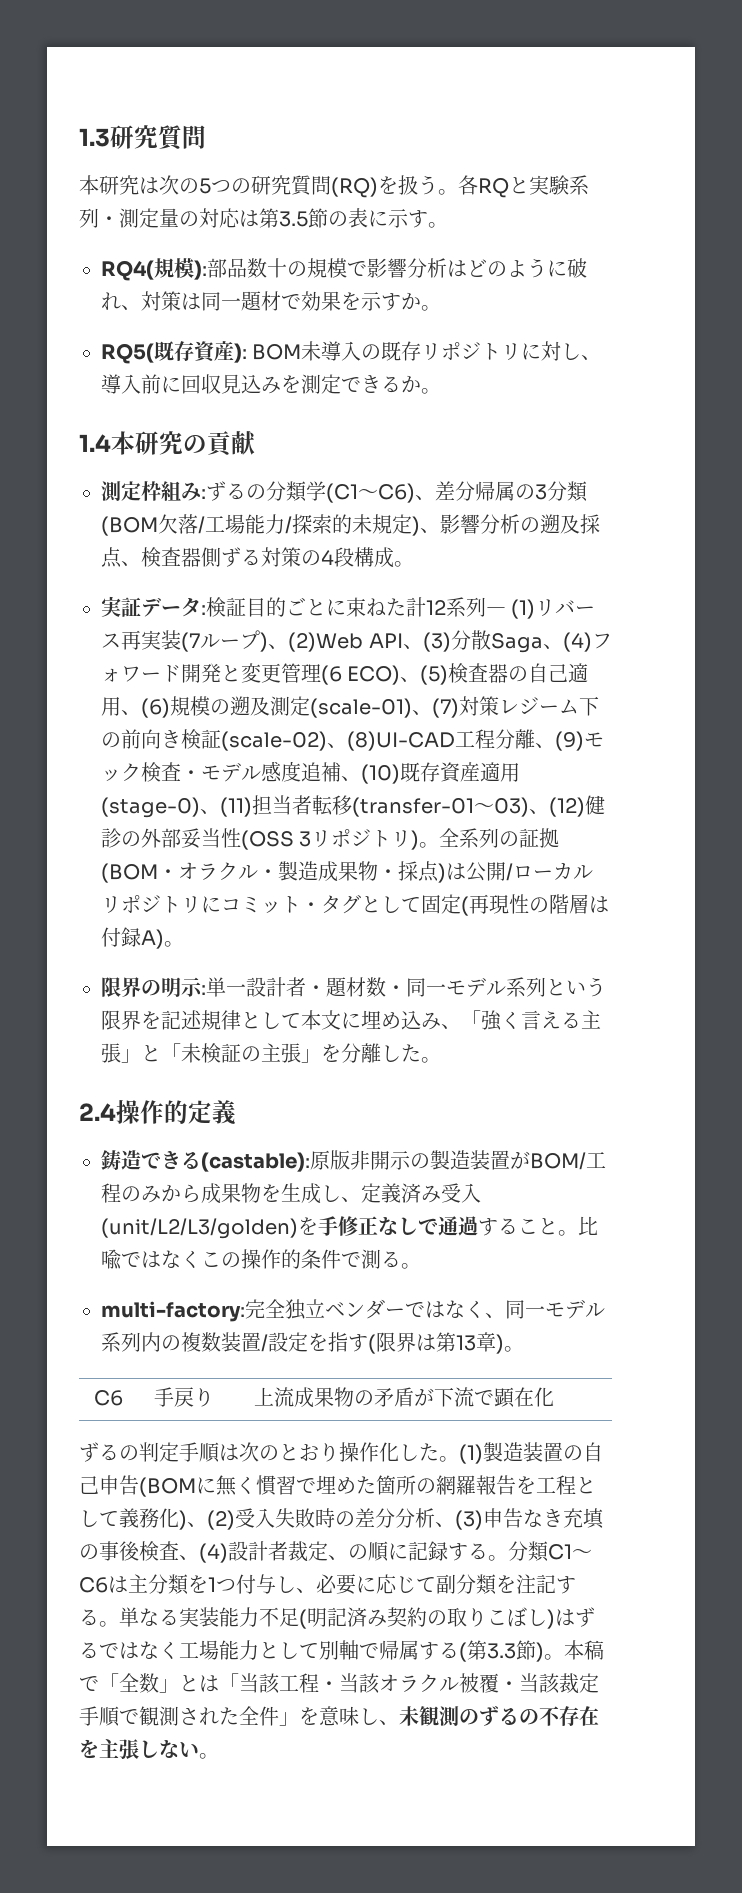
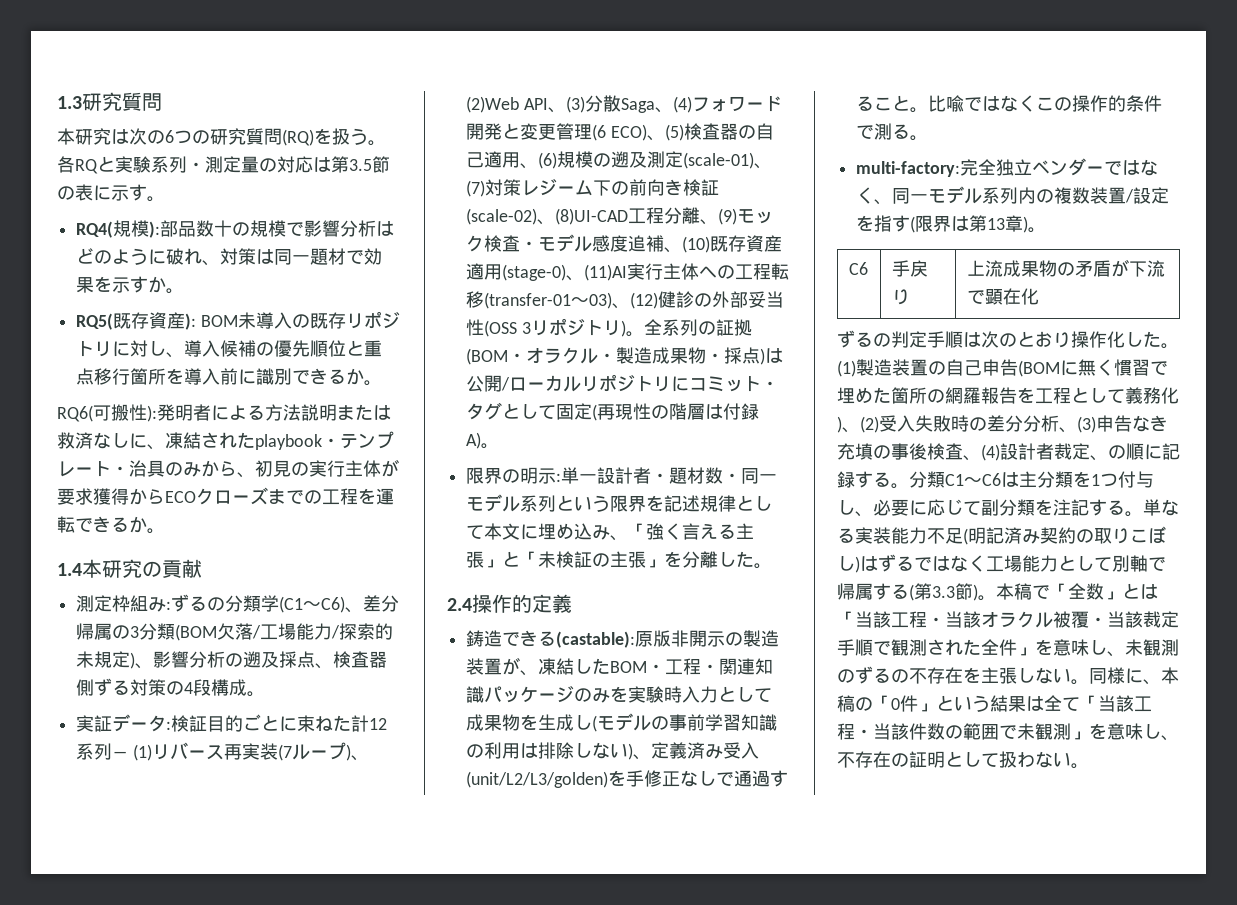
- 本研究は次の5つの研究質問(RQ)を扱う。
+ 本研究は次の6つの研究質問(RQ)を扱う。
- RQ5(既存資産): BOM未導入の既存リポジトリに対し、導入前に回収見込みを測定できるか。
+ RQ5(既存資産): BOM未導入の既存リポジトリに対し、導入候補の優先順位と重点移行箇所を導入前に識別できるか。
+ RQ6(可搬性):発明者による方法説明または救済なしに、凍結されたplaybook・テンプレート・治具のみから、初見の実行主体が要求獲得からECOクローズまでの工程を運転できるか。
- 検証目的ごとに束ねた計12系列― (1)リバース再実装(7ループ)、(2)Web API、(3)分散Saga、(4)フォワード開発と変更管理(6 ECO)、(5)検査器の自己適用、(6)規模の遡及測定(scale-01)、(7)対策レジーム下の前向き検証(scale-02)、(8)UI-CAD工程分離、(9)モック検査・モデル感度追補、(10)既存資産適用(stage-0)、(11)担当者転移(transfer-01〜03)、(12)健診の外部妥当性(OSS 3リポジトリ)。
+ 検証目的ごとに束ねた計12系列― (1)リバース再実装(7ループ)、(2)Web API、(3)分散Saga、(4)フォワード開発と変更管理(6 ECO)、(5)検査器の自己適用、(6)規模の遡及測定(scale-01)、(7)対策レジーム下の前向き検証(scale-02)、(8)UI-CAD工程分離、(9)モック検査・モデル感度追補、(10)既存資産適用(stage-0)、(11)AI実行主体への工程転移(transfer-01〜03)、(12)健診の外部妥当性(OSS 3リポジトリ)。
- 鋳造できる(castable):原版非開示の製造装置がBOM/工程のみから成果物を生成し、定義済み受入(unit/L2/L3/golden)を手修正なしで通過すること。
+ 鋳造できる(castable):原版非開示の製造装置が、凍結したBOM・工程・関連知識パッケージのみを実験時入力として成果物を生成し(モデルの事前学習知識の利用は排除しない)、定義済み受入(unit/L2/L3/golden)を手修正なしで通過すること。
+ 同様に、本稿の「0件」という結果は全て「当該工程・当該件数の範囲で未観測」を意味し、不存在の証明として扱わない。

